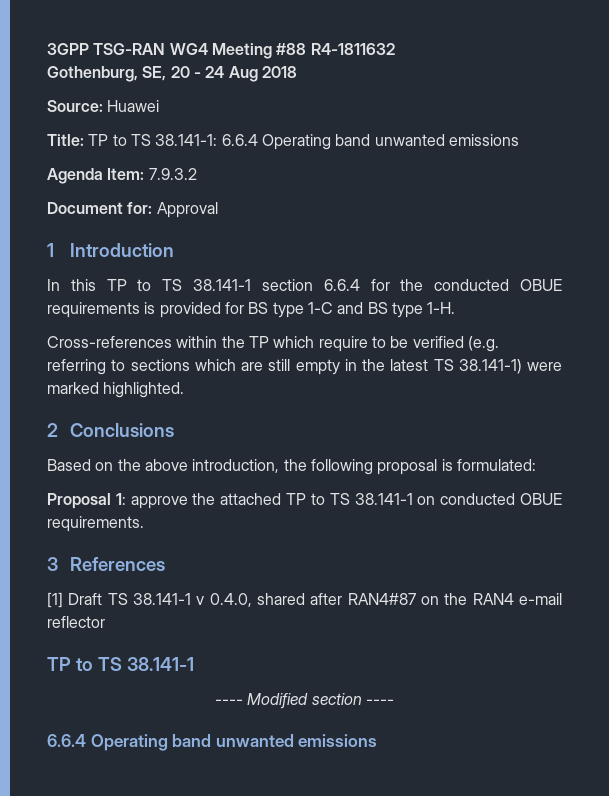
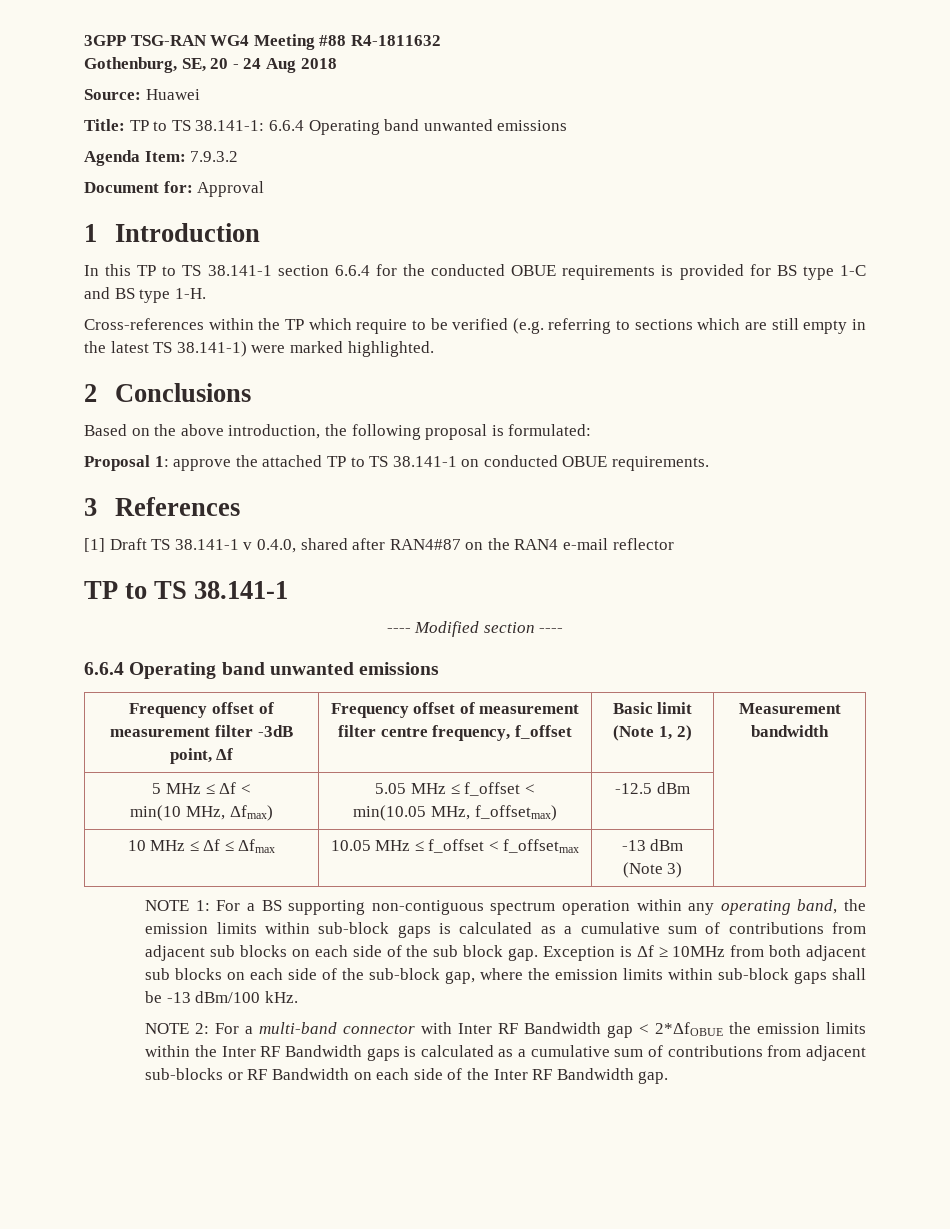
+ Frequency offset of measurement filter -3dB point, Δf | Frequency offset of measurement filter centre frequency, f_offset | Basic limit (Note 1, 2) | Measurement bandwidth
+ 5 MHz ≤ Δf <
+ min(10 MHz, Δfmax) | 5.05 MHz ≤ f_offset <
+ min(10.05 MHz, f_offsetmax) | -12.5 dBm |
+ 10 MHz ≤ Δf ≤ Δfmax | 10.05 MHz ≤ f_offset < f_offsetmax | -13 dBm (Note 3) |
+ NOTE 1: For a BS supporting non-contiguous spectrum operation within any operating band, the emission limits within sub-block gaps is calculated as a cumulative sum of contributions from adjacent sub blocks on each side of the sub block gap. Exception is Δf ≥ 10MHz from both adjacent sub blocks on each side of the sub-block gap, where the emission limits within sub-block gaps shall be -13 dBm/100 kHz.
+ NOTE 2: For a multi-band connector with Inter RF Bandwidth gap < 2*ΔfOBUE the emission limits within the Inter RF Bandwidth gaps is calculated as a cumulative sum of contributions from adjacent sub-blocks or RF Bandwidth on each side of the Inter RF Bandwidth gap.

